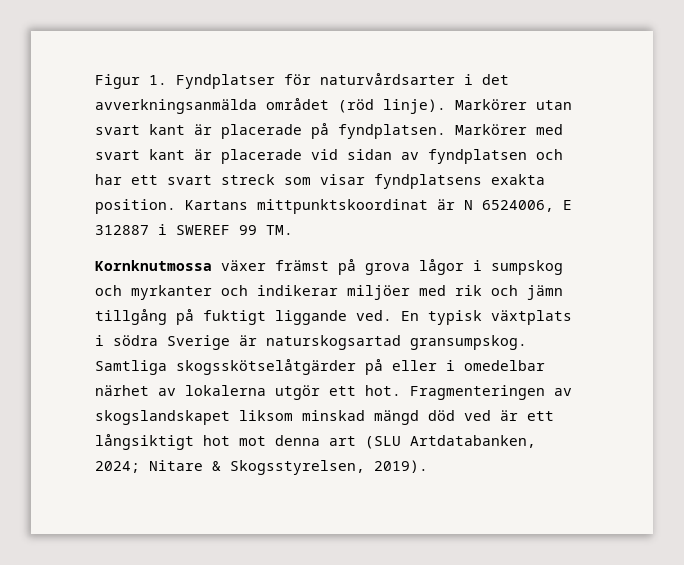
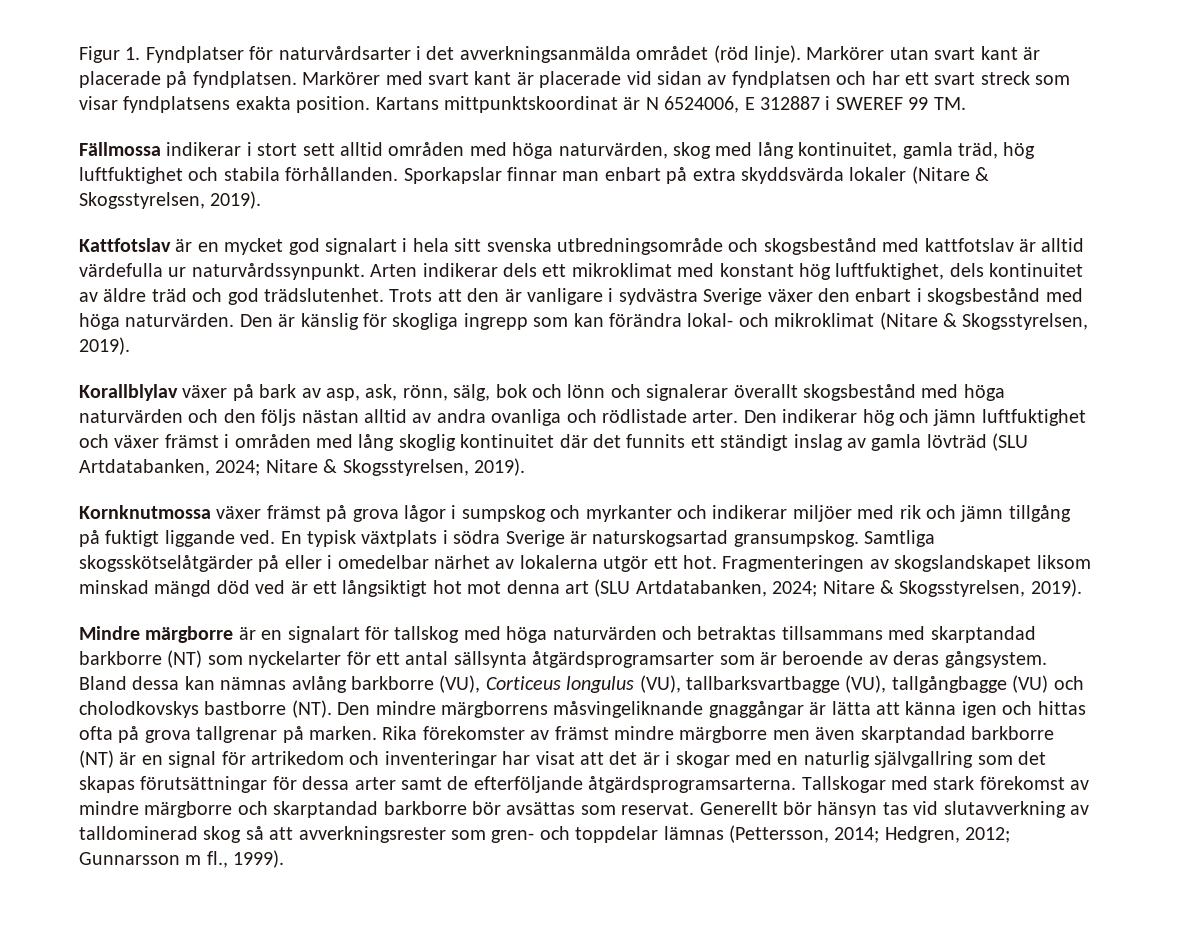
+ Fällmossa indikerar i stort sett alltid områden med höga naturvärden, skog med lång kontinuitet, gamla träd, hög luftfuktighet och stabila förhållanden. Sporkapslar finnar man enbart på extra skyddsvärda lokaler (Nitare & Skogsstyrelsen, 2019).
+ Kattfotslav är en mycket god signalart i hela sitt svenska utbredningsområde och skogsbestånd med kattfotslav är alltid värdefulla ur naturvårdssynpunkt. Arten indikerar dels ett mikroklimat med konstant hög luftfuktighet, dels kontinuitet av äldre träd och god trädslutenhet. Trots att den är vanligare i sydvästra Sverige växer den enbart i skogsbestånd med höga naturvärden. Den är känslig för skogliga ingrepp som kan förändra lokal- och mikroklimat (Nitare & Skogsstyrelsen, 2019).
+ Korallblylav växer på bark av asp, ask, rönn, sälg, bok och lönn och signalerar överallt skogsbestånd med höga naturvärden och den följs nästan alltid av andra ovanliga och rödlistade arter. Den indikerar hög och jämn luftfuktighet och växer främst i områden med lång skoglig kontinuitet där det funnits ett ständigt inslag av gamla lövträd (SLU Artdatabanken, 2024; Nitare & Skogsstyrelsen, 2019).
+ Mindre märgborre är en signalart för tallskog med höga naturvärden och betraktas tillsammans med skarptandad barkborre (NT) som nyckelarter för ett antal sällsynta åtgärdsprogramsarter som är beroende av deras gångsystem. Bland dessa kan nämnas avlång barkborre (VU), Corticeus longulus (VU), tallbarksvartbagge (VU), tallgångbagge (VU) och cholodkovskys bastborre (NT). Den mindre märgborrens måsvingeliknande gnaggångar är lätta att känna igen och hittas ofta på grova tallgrenar på marken. Rika förekomster av främst mindre märgborre men även skarptandad barkborre (NT) är en signal för artrikedom och inventeringar har visat att det är i skogar med en naturlig självgallring som det skapas förutsättningar för dessa arter samt de efterföljande åtgärdsprogramsarterna. Tallskogar med stark förekomst av mindre märgborre och skarptandad barkborre bör avsättas som reservat. Generellt bör hänsyn tas vid slutavverkning av talldominerad skog så att avverkningsrester som gren- och toppdelar lämnas (Pettersson, 2014; Hedgren, 2012; Gunnarsson m fl., 1999).

